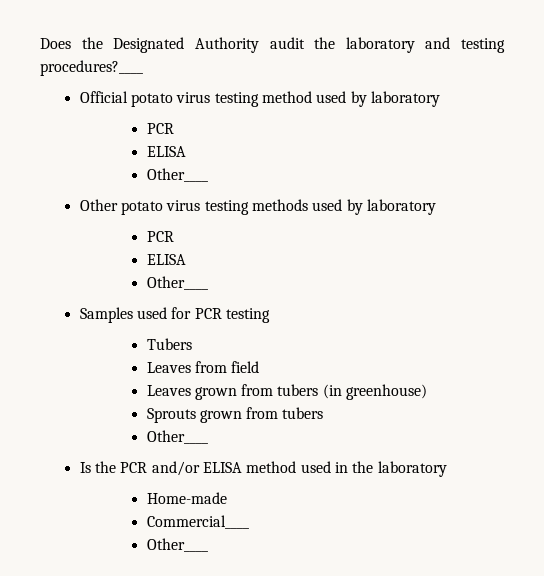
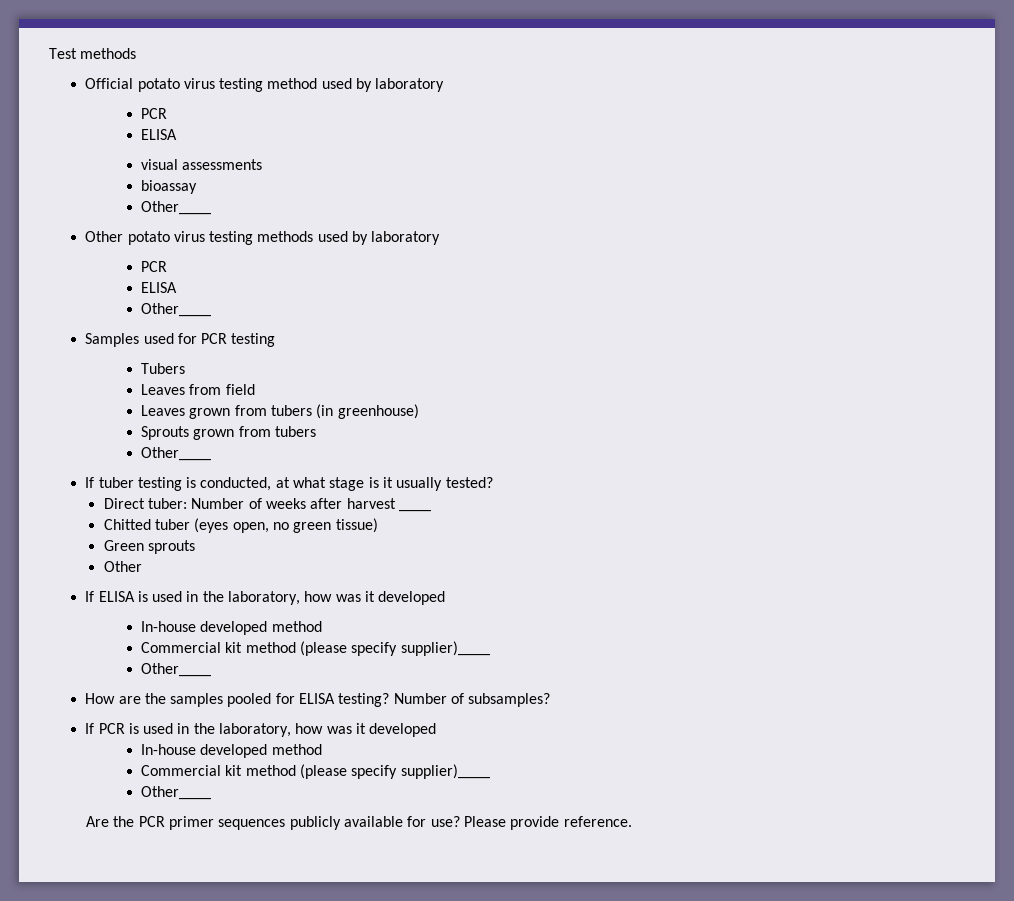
- Does the Designated Authority audit the laboratory and testing procedures?____
+ Test methods
+ visual assessments
+ bioassay
- Is the PCR and/or ELISA method used in the laboratory
- Home-made
- Commercial____
+ If tuber testing is conducted, at what stage is it usually tested?
+ Direct tuber: Number of weeks after harvest ____
+ Chitted tuber (eyes open, no green tissue)
+ Green sprouts
+ Other
+ If ELISA is used in the laboratory, how was it developed
+ In-house developed method
+ Commercial kit method (please specify supplier)____
  Other____
+ How are the samples pooled for ELISA testing? Number of subsamples?
+ If PCR is used in the laboratory, how was it developed
+ In-house developed method
+ Commercial kit method (please specify supplier)____
+ Other____
+ Are the PCR primer sequences publicly available for use? Please provide reference.

